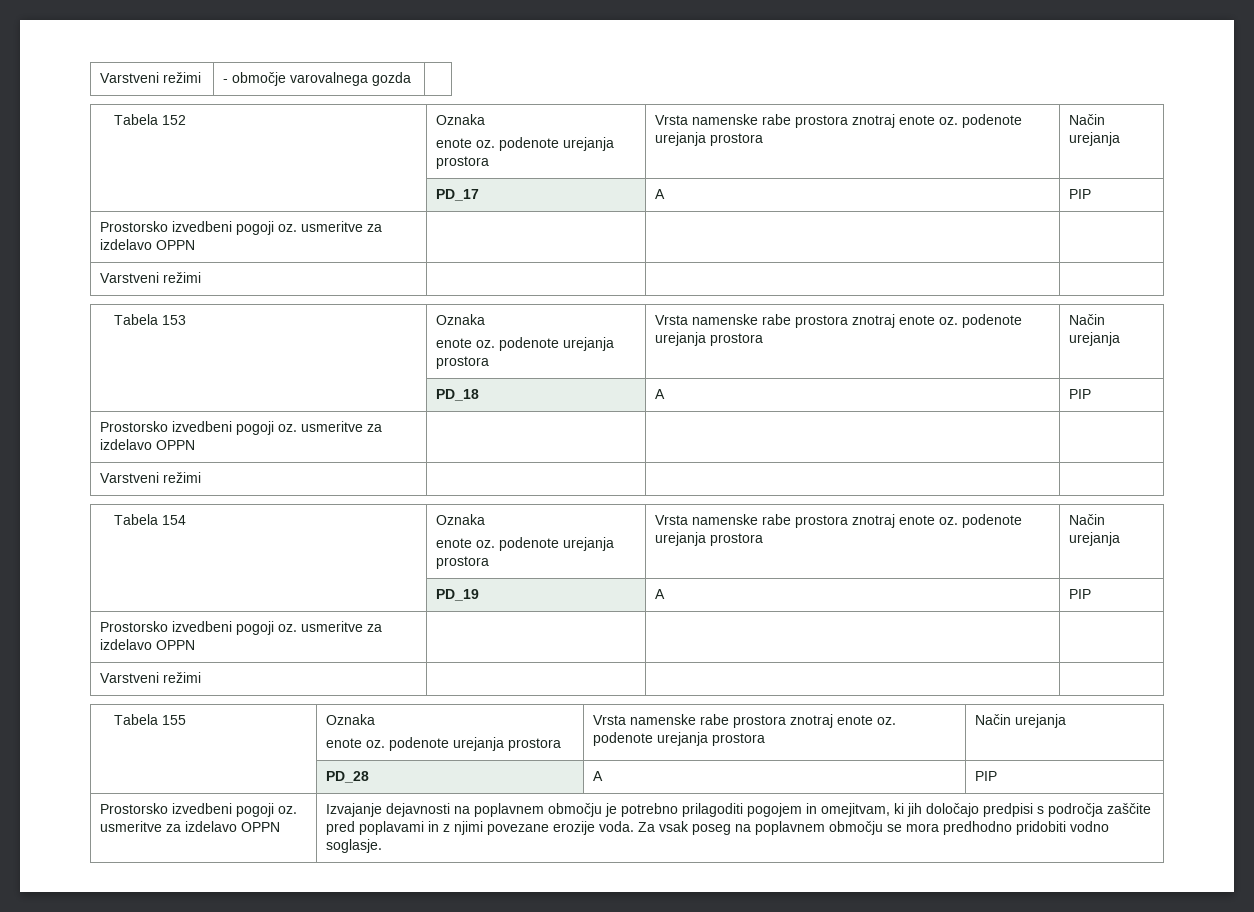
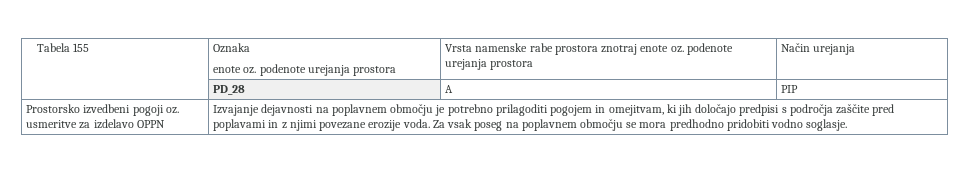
- Varstveni režimi | - območje varovalnega gozda |
- Tabela 152 | Oznaka
- enote oz. podenote urejanja prostora | Vrsta namenske rabe prostora znotraj enote oz. podenote urejanja prostora | Način urejanja
- | PD_17 | A | PIP
- Prostorsko izvedbeni pogoji oz. usmeritve za izdelavo OPPN | | |
- Varstveni režimi | | |
- Tabela 153 | Oznaka
- enote oz. podenote urejanja prostora | Vrsta namenske rabe prostora znotraj enote oz. podenote urejanja prostora | Način urejanja
- | PD_18 | A | PIP
- Prostorsko izvedbeni pogoji oz. usmeritve za izdelavo OPPN | | |
- Varstveni režimi | | |
- Tabela 154 | Oznaka
- enote oz. podenote urejanja prostora | Vrsta namenske rabe prostora znotraj enote oz. podenote urejanja prostora | Način urejanja
- | PD_19 | A | PIP
- Prostorsko izvedbeni pogoji oz. usmeritve za izdelavo OPPN | | |
- Varstveni režimi | | |

